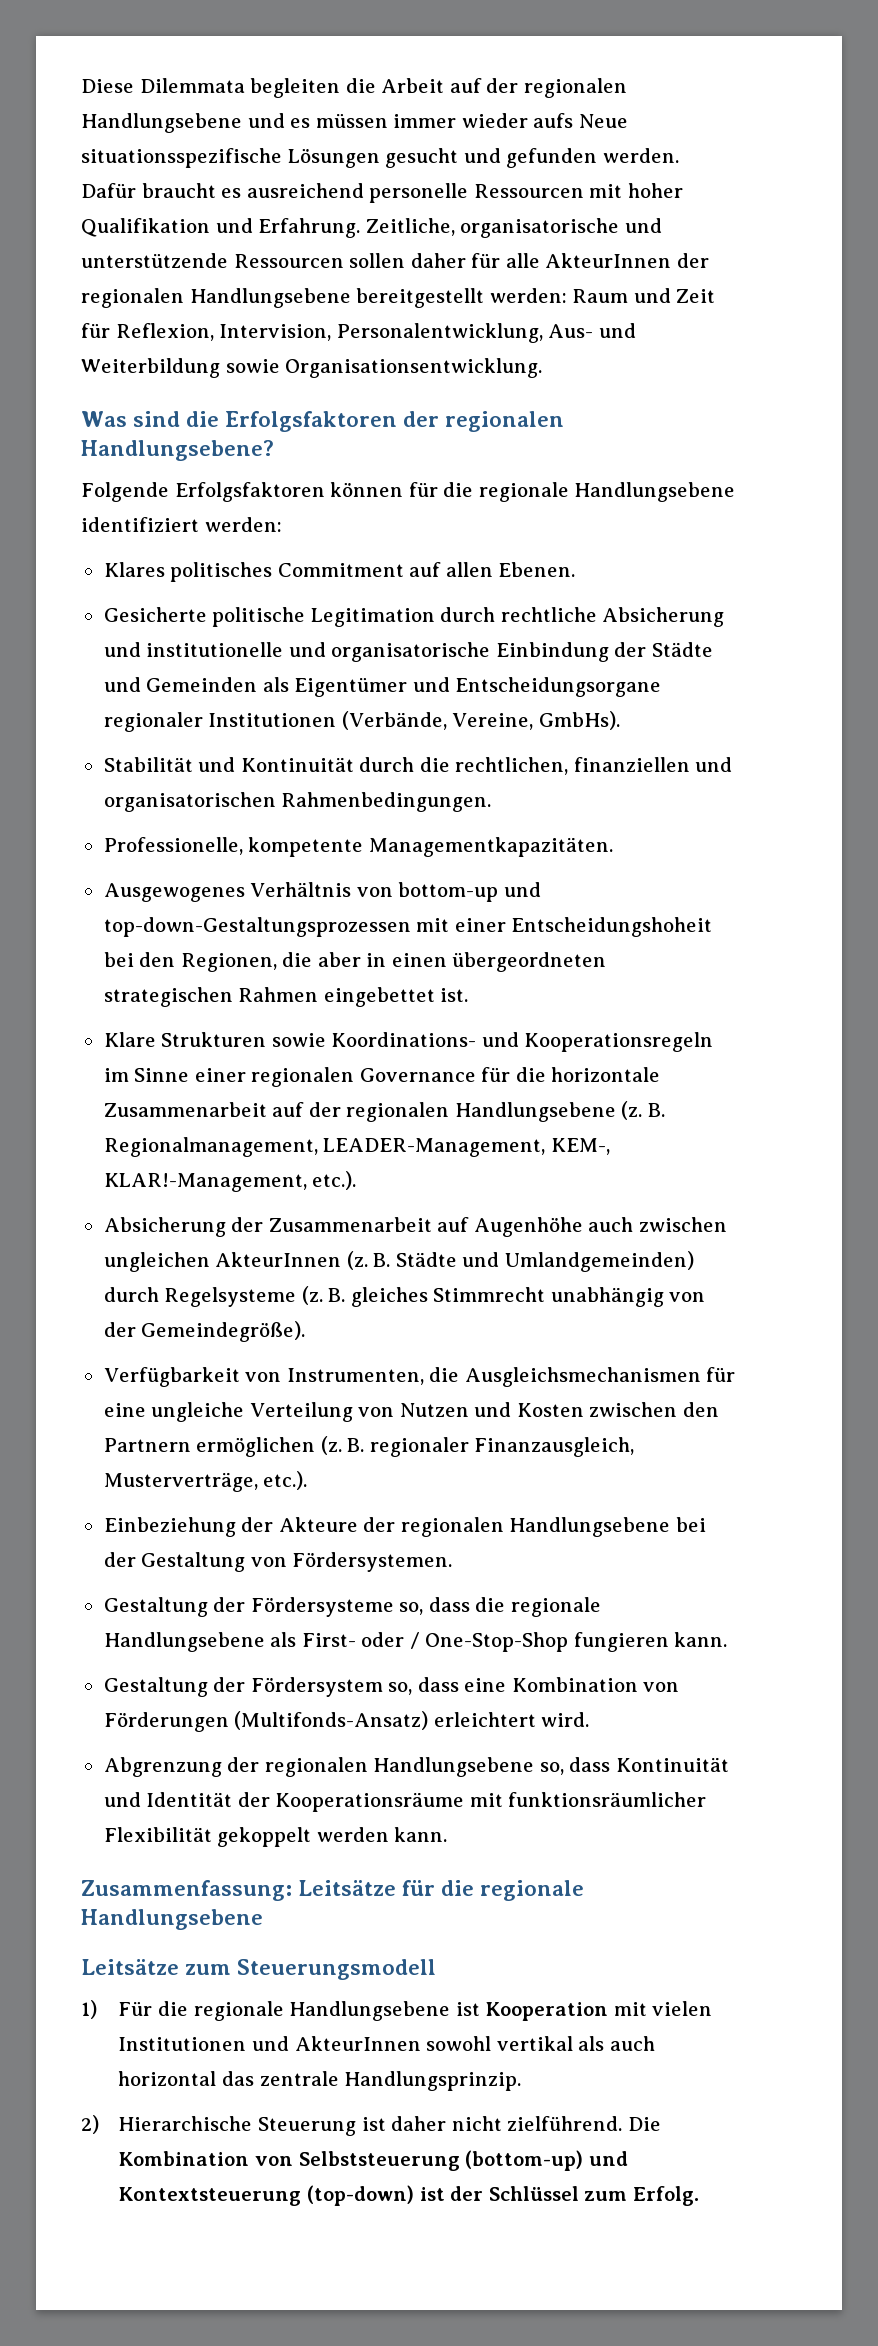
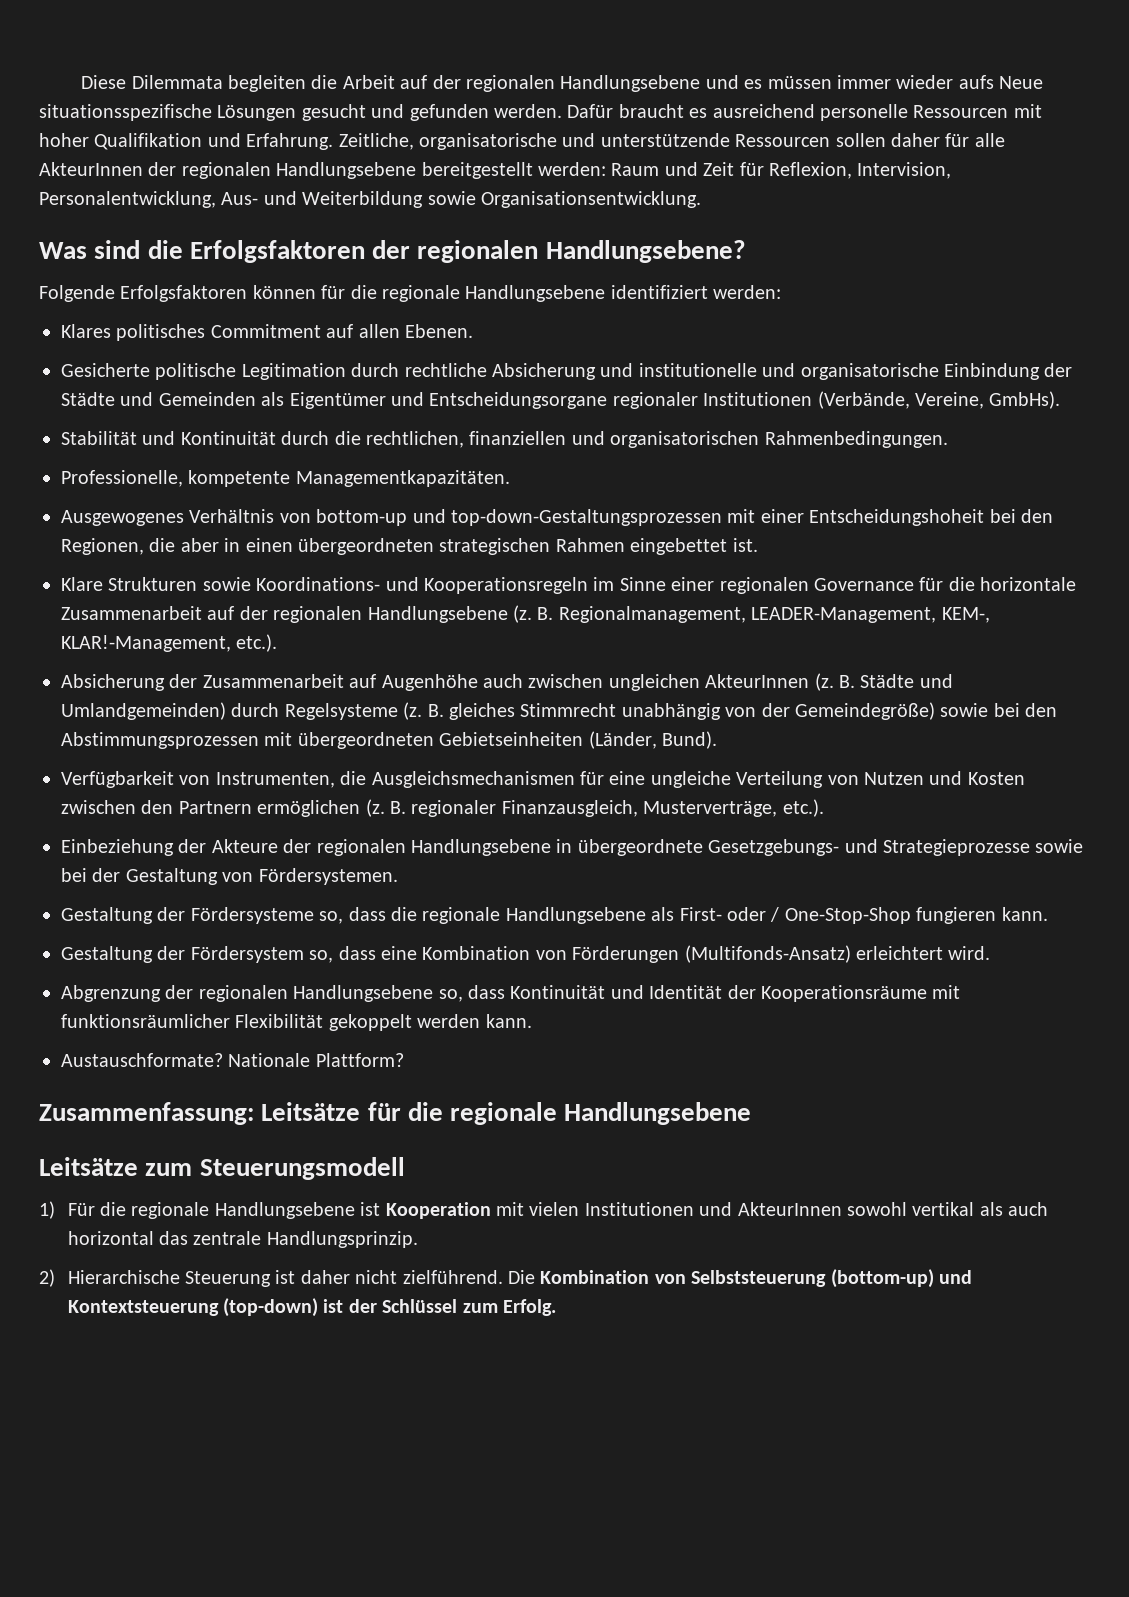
- B. gleiches Stimmrecht unabhängig von der Gemeindegröße).
+ B. gleiches Stimmrecht unabhängig von der Gemeindegröße) sowie bei den Abstimmungsprozessen mit übergeordneten Gebietseinheiten (Länder, Bund).
- Einbeziehung der Akteure der regionalen Handlungsebene bei der Gestaltung von Fördersystemen.
+ Einbeziehung der Akteure der regionalen Handlungsebene in übergeordnete Gesetzgebungs- und Strategieprozesse sowie bei der Gestaltung von Fördersystemen.
+ Austauschformate? Nationale Plattform?

